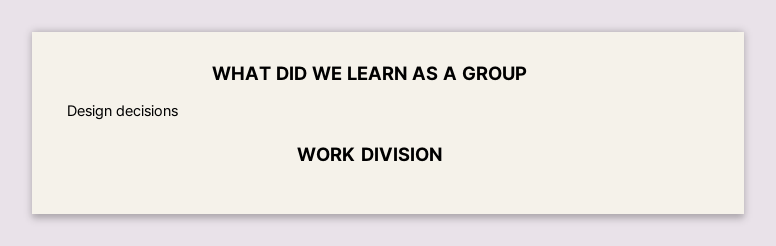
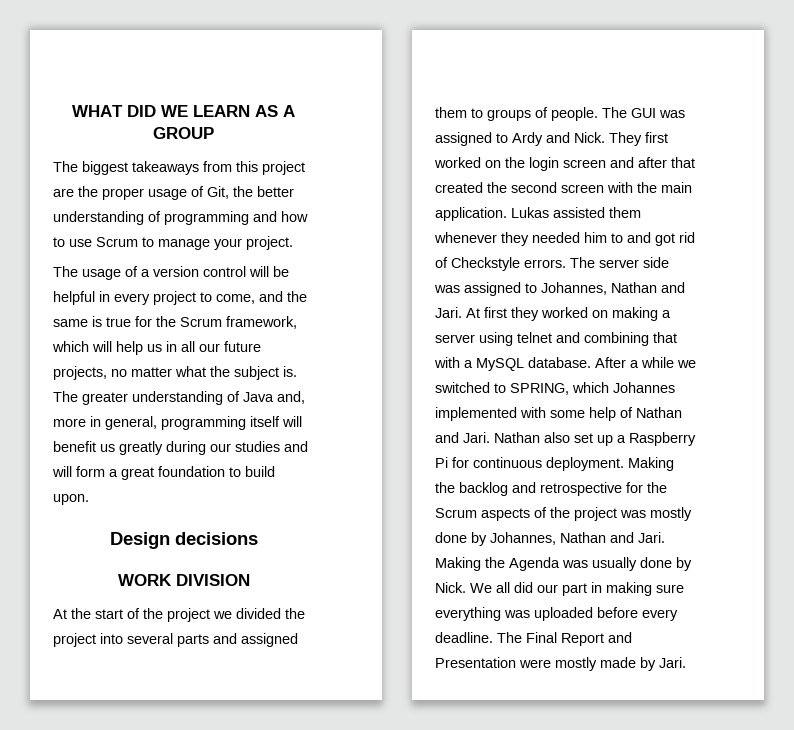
+ The biggest takeaways from this project are the proper usage of Git, the better understanding of programming and how to use Scrum to manage your project.
+ The usage of a version control will be helpful in every project to come, and the same is true for the Scrum framework, which will help us in all our future projects, no matter what the subject is. The greater understanding of Java and, more in general, programming itself will benefit us greatly during our studies and will form a great foundation to build upon.
  Design decisions
  WORK DIVISION
+ At the start of the project we divided the project into several parts and assigned them to groups of people. The GUI was assigned to Ardy and Nick. They first worked on the login screen and after that created the second screen with the main application. Lukas assisted them whenever they needed him to and got rid of Checkstyle errors. The server side was assigned to Johannes, Nathan and Jari. At first they worked on making a server using telnet and combining that with a MySQL database. After a while we switched to SPRING, which Johannes implemented with some help of Nathan and Jari. Nathan also set up a Raspberry Pi for continuous deployment. Making the backlog and retrospective for the Scrum aspects of the project was mostly done by Johannes, Nathan and Jari. Making the Agenda was usually done by Nick. We all did our part in making sure everything was uploaded before every deadline. The Final Report and Presentation were mostly made by Jari.

